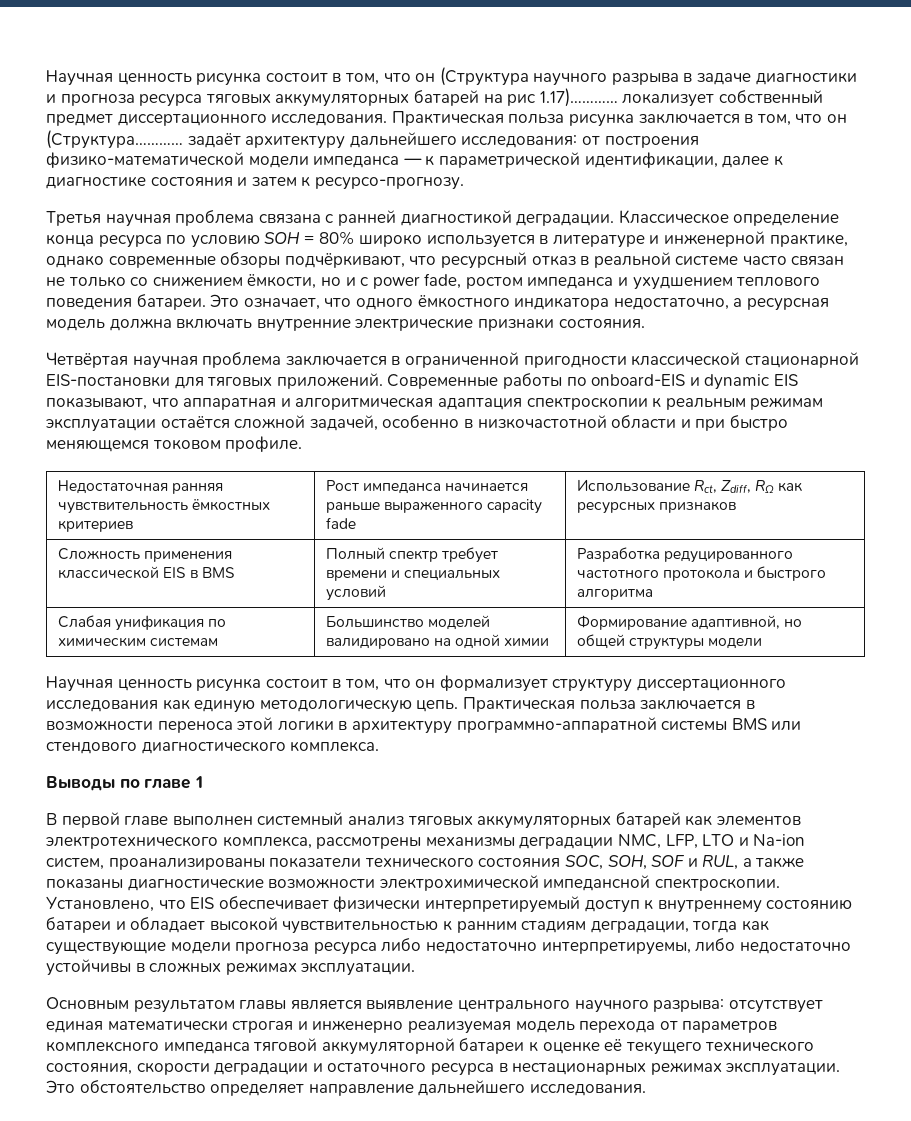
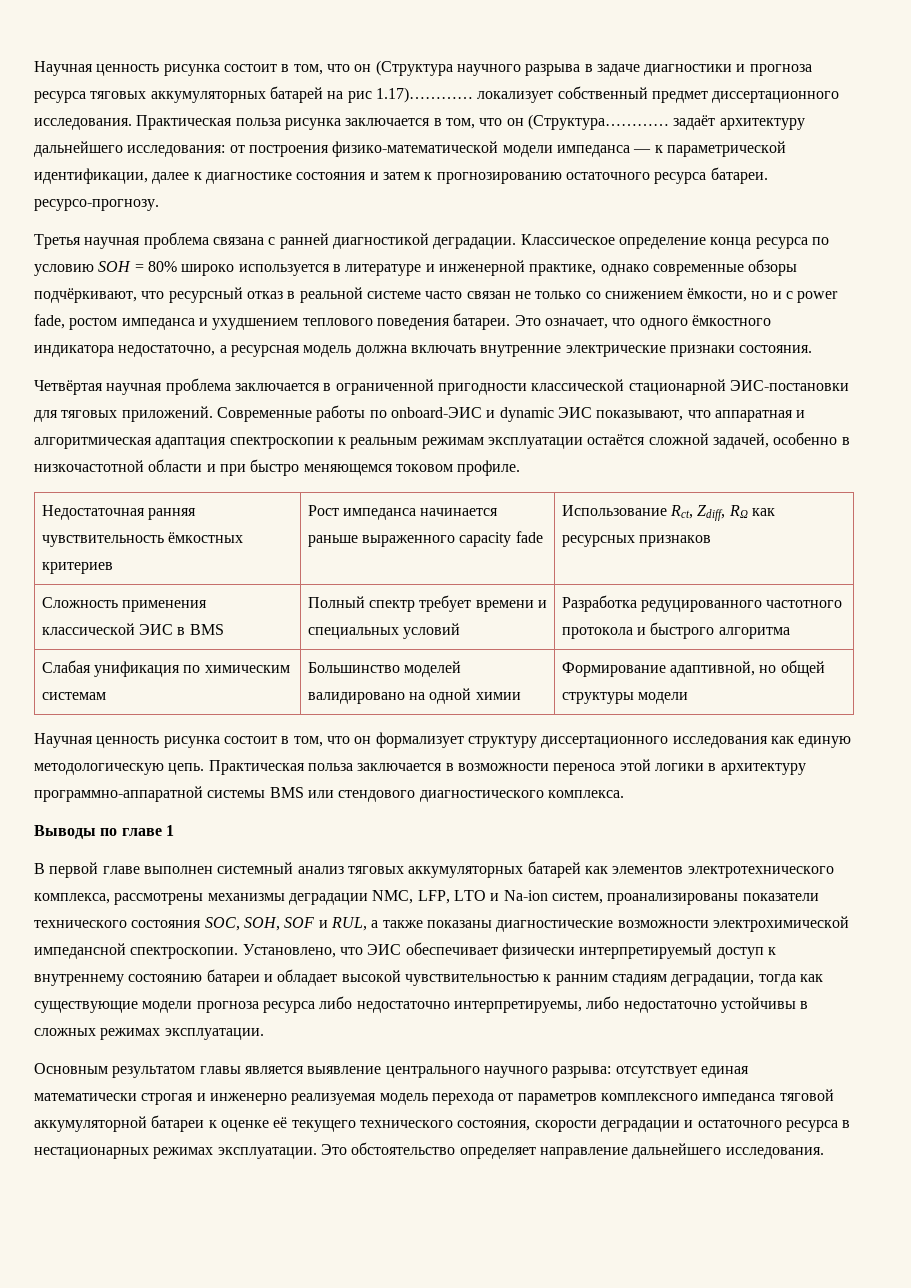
- Практическая польза рисунка заключается в том, что он (Структура………… задаёт архитектуру дальнейшего исследования: от построения физико-математической модели импеданса — к параметрической идентификации, далее к диагностике состояния и затем к ресурсо-прогнозу.
+ Практическая польза рисунка заключается в том, что он (Структура………… задаёт архитектуру дальнейшего исследования: от построения физико-математической модели импеданса — к параметрической идентификации, далее к диагностике состояния и затем к прогнозированию остаточного ресурса батареи. ресурсо-прогнозу.
- Четвёртая научная проблема заключается в ограниченной пригодности классической стационарной EIS-постановки для тяговых приложений.
+ Четвёртая научная проблема заключается в ограниченной пригодности классической стационарной ЭИС-постановки для тяговых приложений.
- Современные работы по onboard-EIS и dynamic EIS показывают, что аппаратная и алгоритмическая адаптация спектроскопии к реальным режимам эксплуатации остаётся сложной задачей, особенно в низкочастотной области и при быстро меняющемся токовом профиле.
+ Современные работы по onboard-ЭИС и dynamic ЭИС показывают, что аппаратная и алгоритмическая адаптация спектроскопии к реальным режимам эксплуатации остаётся сложной задачей, особенно в низкочастотной области и при быстро меняющемся токовом профиле.
- Сложность применения классической EIS в BMS | Полный спектр требует времени и специальных условий | Разработка редуцированного частотного протокола и быстрого алгоритма
+ Сложность применения классической ЭИС в BMS | Полный спектр требует времени и специальных условий | Разработка редуцированного частотного протокола и быстрого алгоритма
- Установлено, что EIS обеспечивает физически интерпретируемый доступ к внутреннему состоянию батареи и обладает высокой чувствительностью к ранним стадиям деградации, тогда как существующие модели прогноза ресурса либо недостаточно интерпретируемы, либо недостаточно устойчивы в сложных режимах эксплуатации.
+ Установлено, что ЭИС обеспечивает физически интерпретируемый доступ к внутреннему состоянию батареи и обладает высокой чувствительностью к ранним стадиям деградации, тогда как существующие модели прогноза ресурса либо недостаточно интерпретируемы, либо недостаточно устойчивы в сложных режимах эксплуатации.

